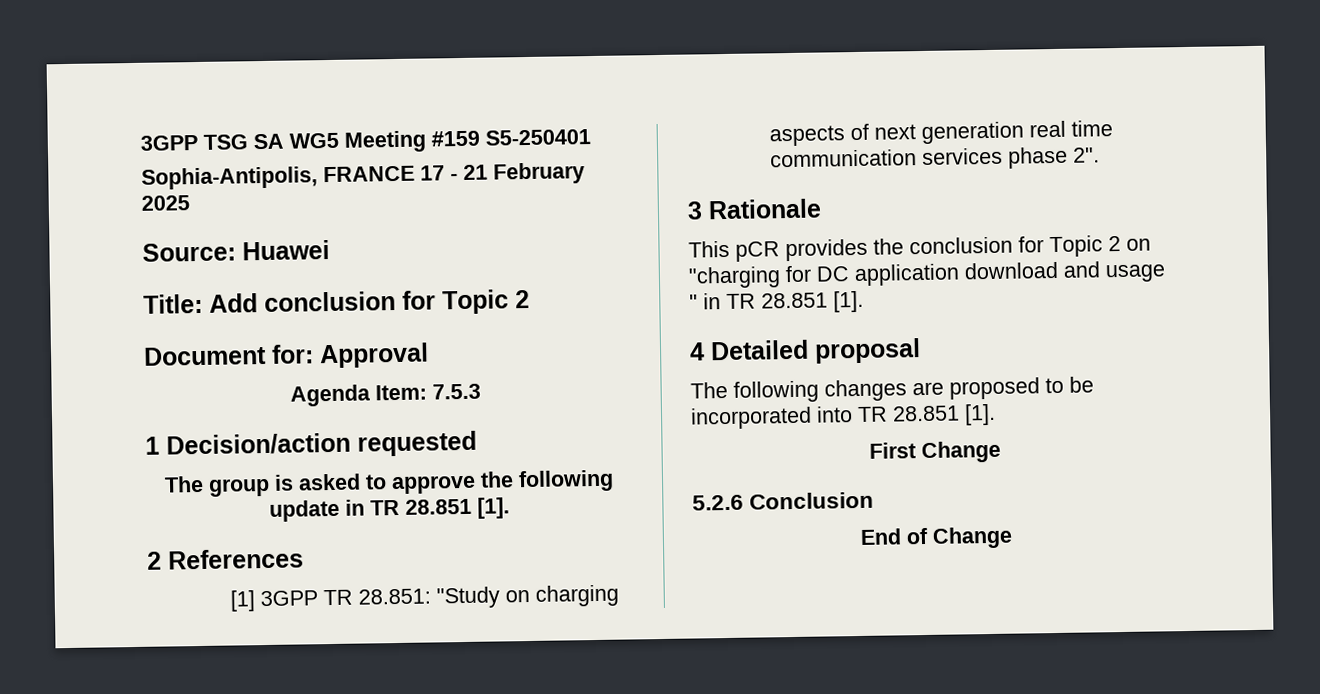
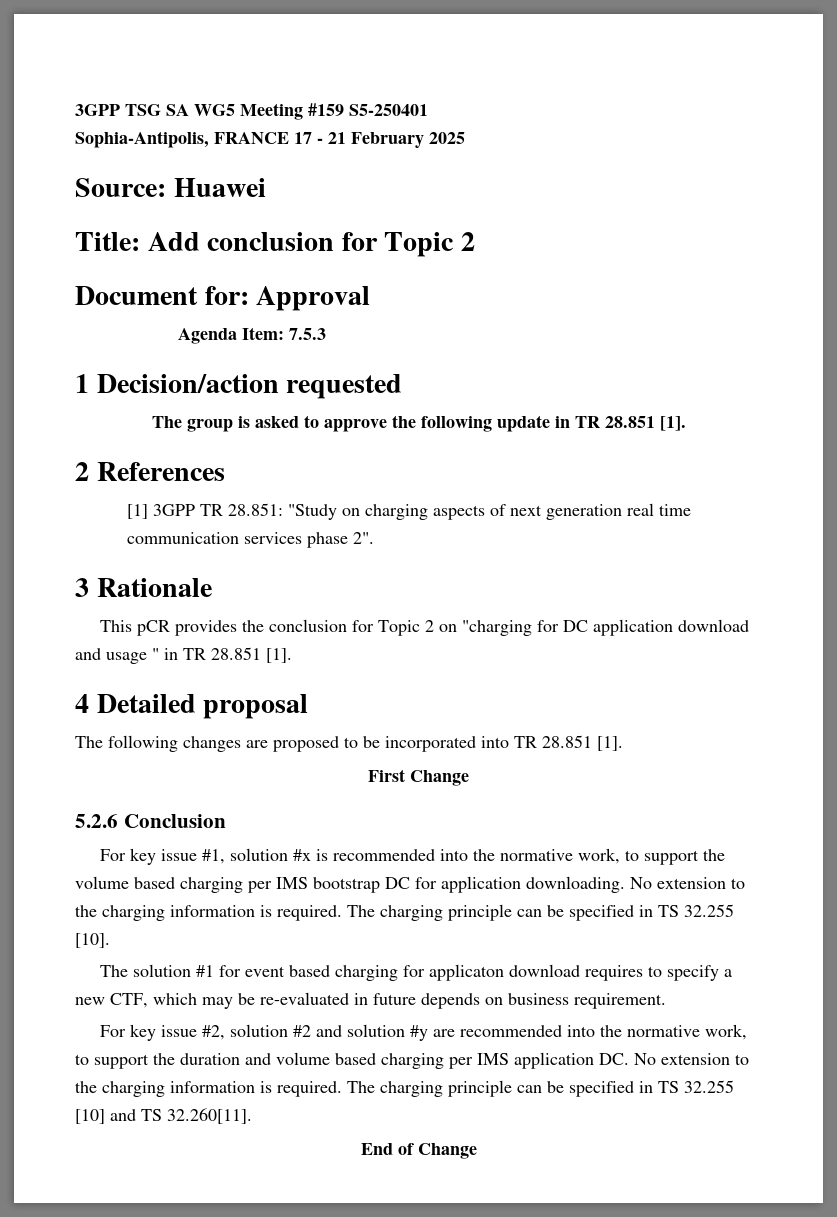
+ For key issue #1, solution #x is recommended into the normative work, to support the volume based charging per IMS bootstrap DC for application downloading. No extension to the charging information is required. The charging principle can be specified in TS 32.255 [10].
+ The solution #1 for event based charging for applicaton download requires to specify a new CTF, which may be re-evaluated in future depends on business requirement.
+ For key issue #2, solution #2 and solution #y are recommended into the normative work, to support the duration and volume based charging per IMS application DC. No extension to the charging information is required. The charging principle can be specified in TS 32.255 [10] and TS 32.260[11].

